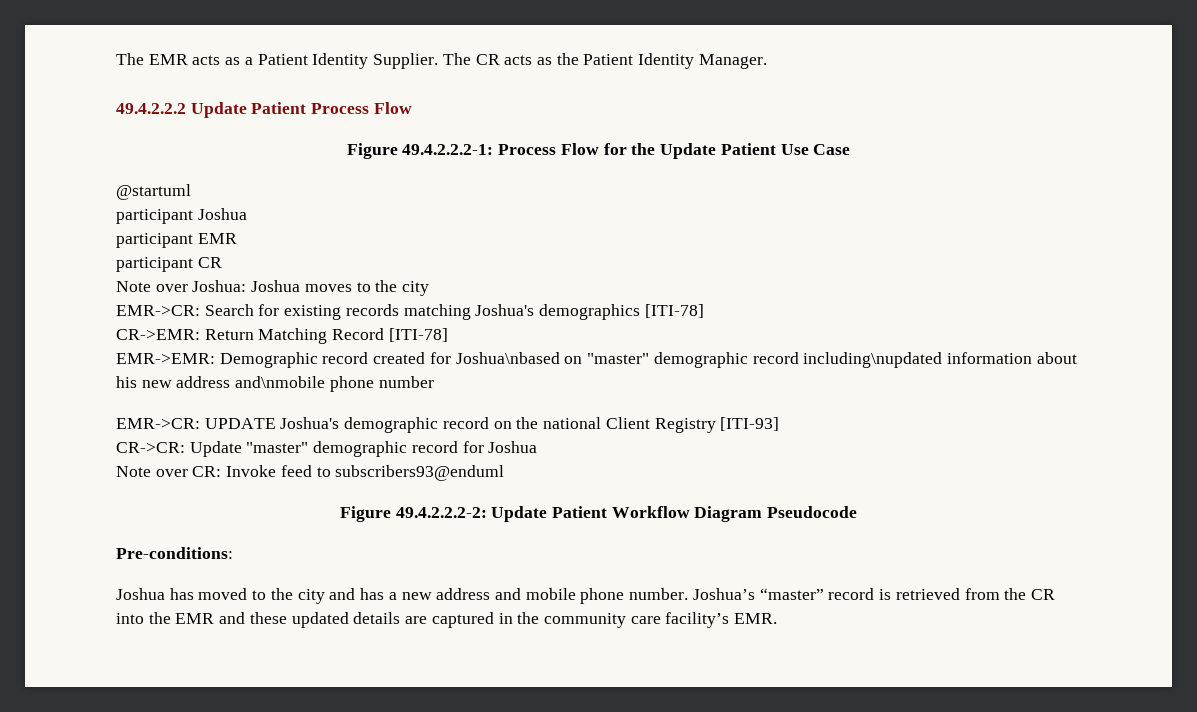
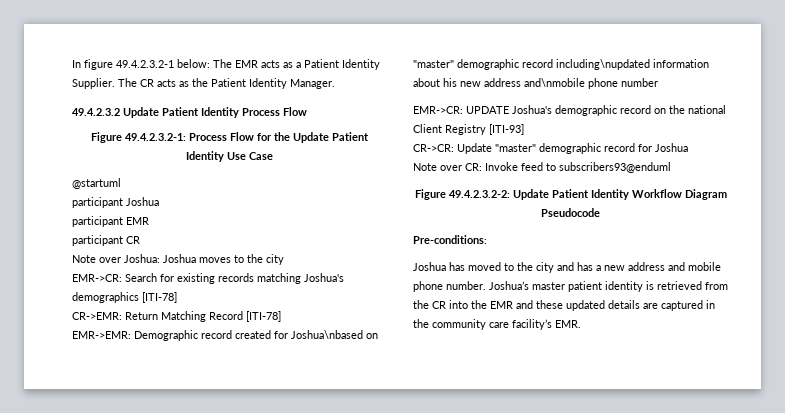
- The EMR acts as a Patient Identity Supplier.
+ In figure 49.4.2.3.2-1 below: The EMR acts as a Patient Identity Supplier.
- 49.4.2.2.2 Update Patient Process Flow
+ 49.4.2.3.2 Update Patient Identity Process Flow
- Figure 49.4.2.2.2-1: Process Flow for the Update Patient Use Case
+ Figure 49.4.2.3.2-1: Process Flow for the Update Patient Identity Use Case
- Figure 49.4.2.2.2-2: Update Patient Workflow Diagram Pseudocode
+ Figure 49.4.2.3.2-2: Update Patient Identity Workflow Diagram Pseudocode
- Joshua’s “master” record is retrieved from the CR into the EMR and these updated details are captured in the community care facility’s EMR.
+ Joshua’s master patient identity is retrieved from the CR into the EMR and these updated details are captured in the community care facility’s EMR.

